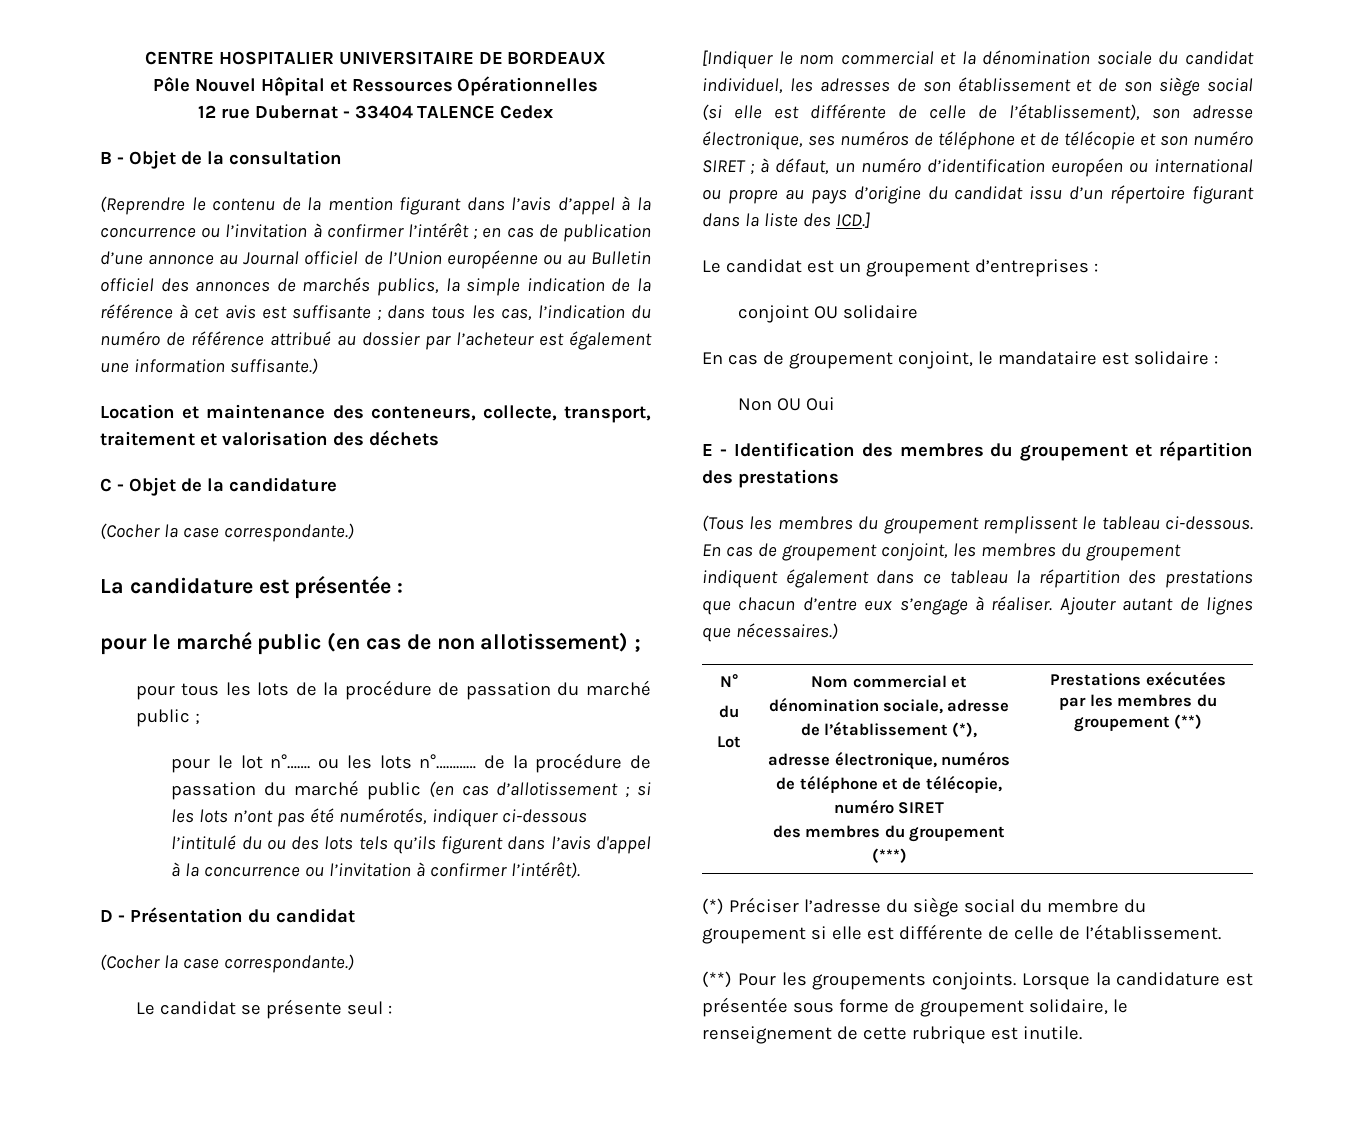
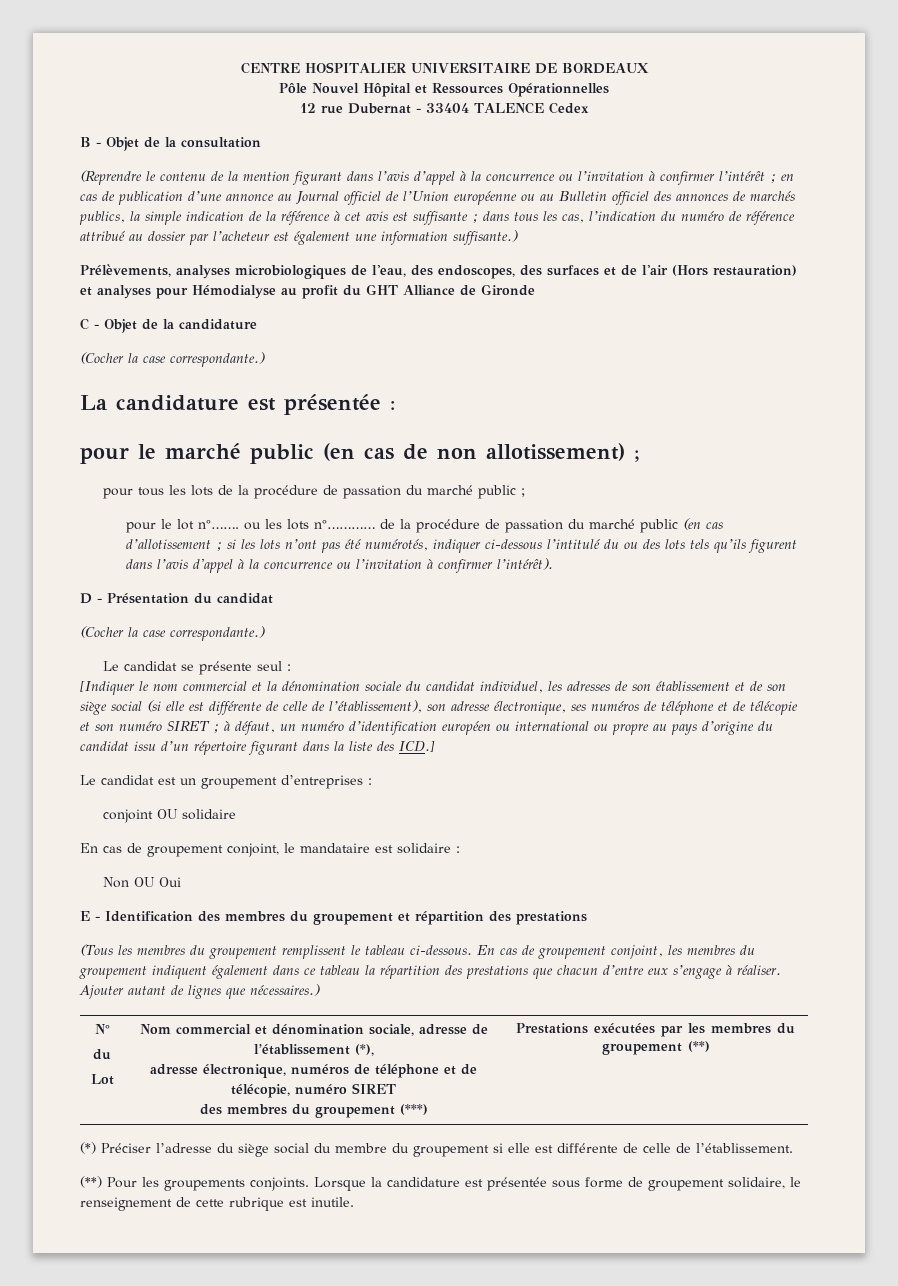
- Location et maintenance des conteneurs, collecte, transport, traitement et valorisation des déchets
+ Prélèvements, analyses microbiologiques de l'eau, des endoscopes, des surfaces et de l'air (Hors restauration) et analyses pour Hémodialyse au profit du GHT Alliance de Gironde

